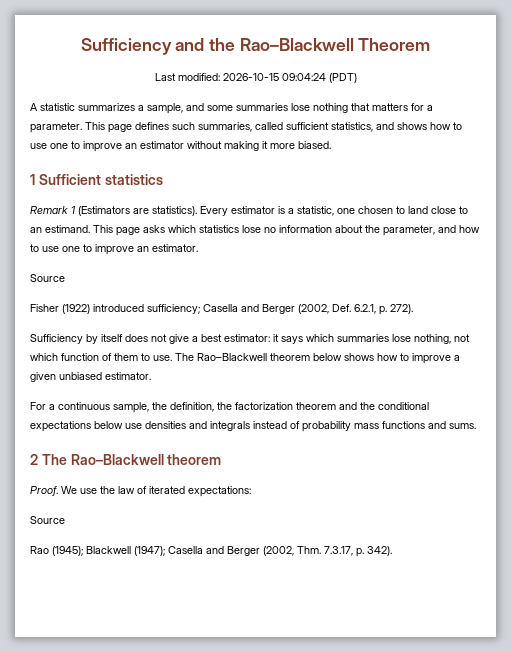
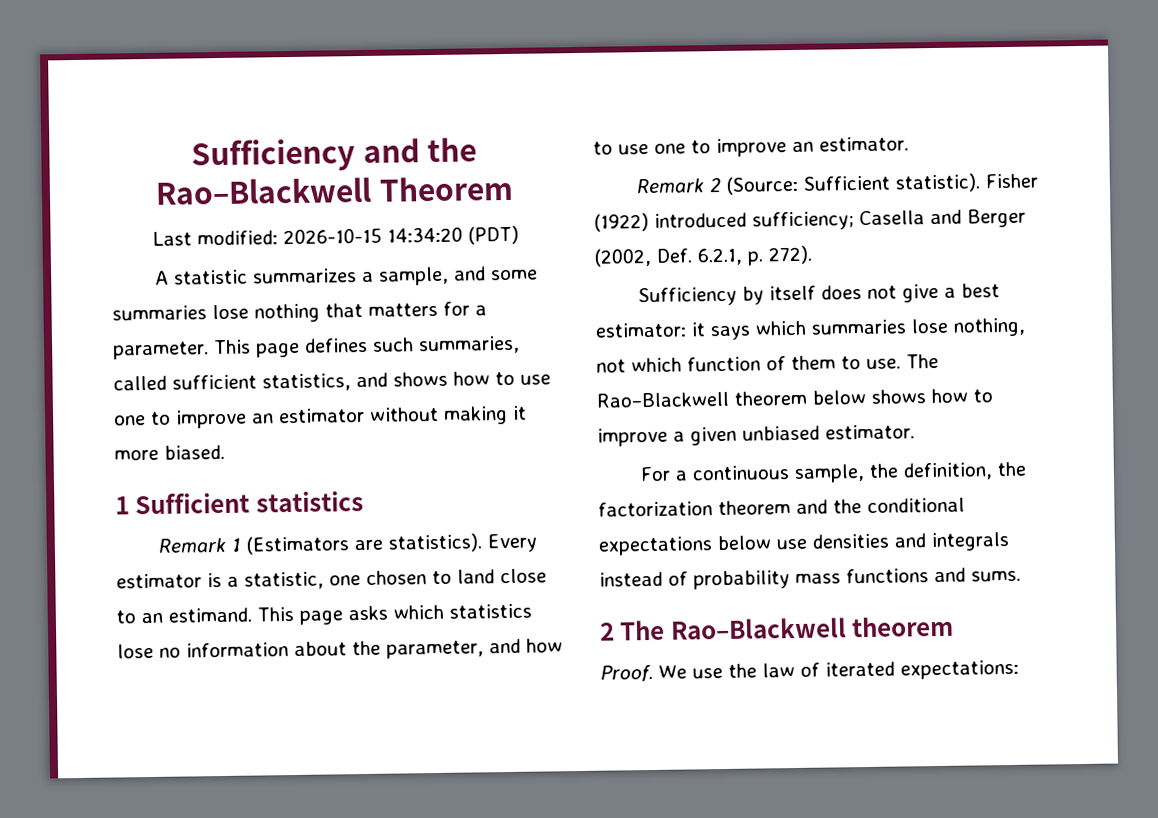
- Last modified: 2026-10-15 09:04:24 (PDT)
+ Last modified: 2026-10-15 14:34:20 (PDT)
  This page asks which statistics lose no information about the parameter, and how to use one to improve an estimator.
- Source
- Fisher (1922) introduced sufficiency; Casella and Berger (2002, Def. 6.2.1, p. 272).
+ Remark 2 (Source: Sufficient statistic). Fisher (1922) introduced sufficiency; Casella and Berger (2002, Def. 6.2.1, p. 272).
  We use the law of iterated expectations:
- Source
- Rao (1945); Blackwell (1947); Casella and Berger (2002, Thm. 7.3.17, p. 342).

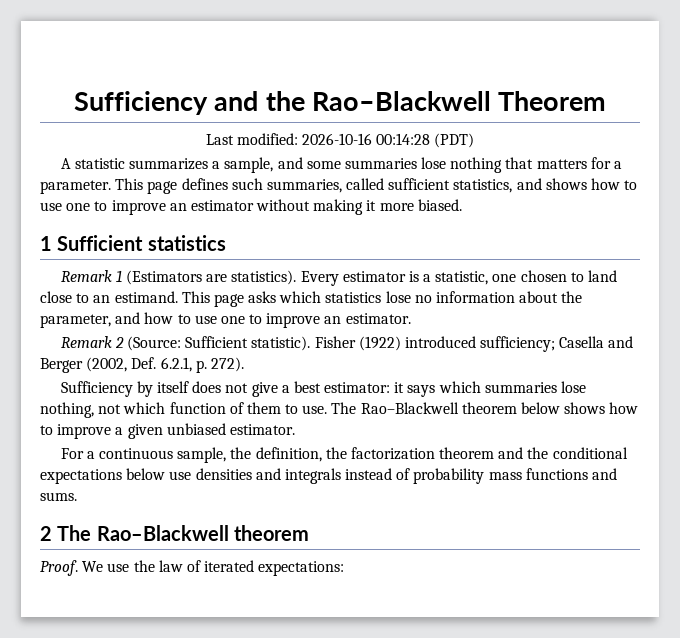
- Last modified: 2026-10-15 14:34:20 (PDT)
+ Last modified: 2026-10-16 00:14:28 (PDT)

